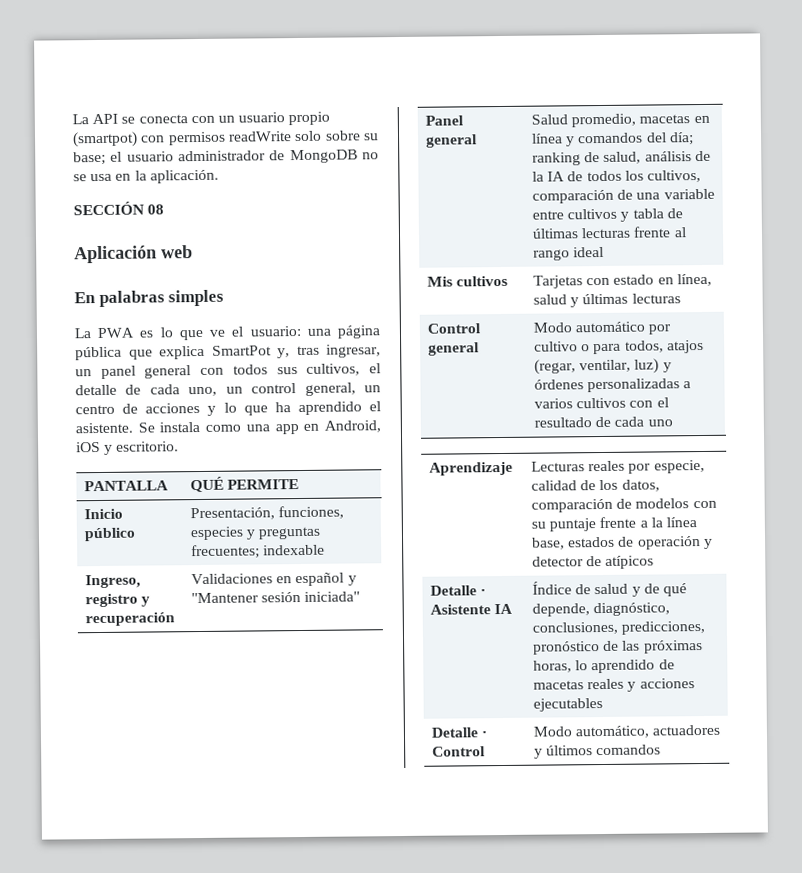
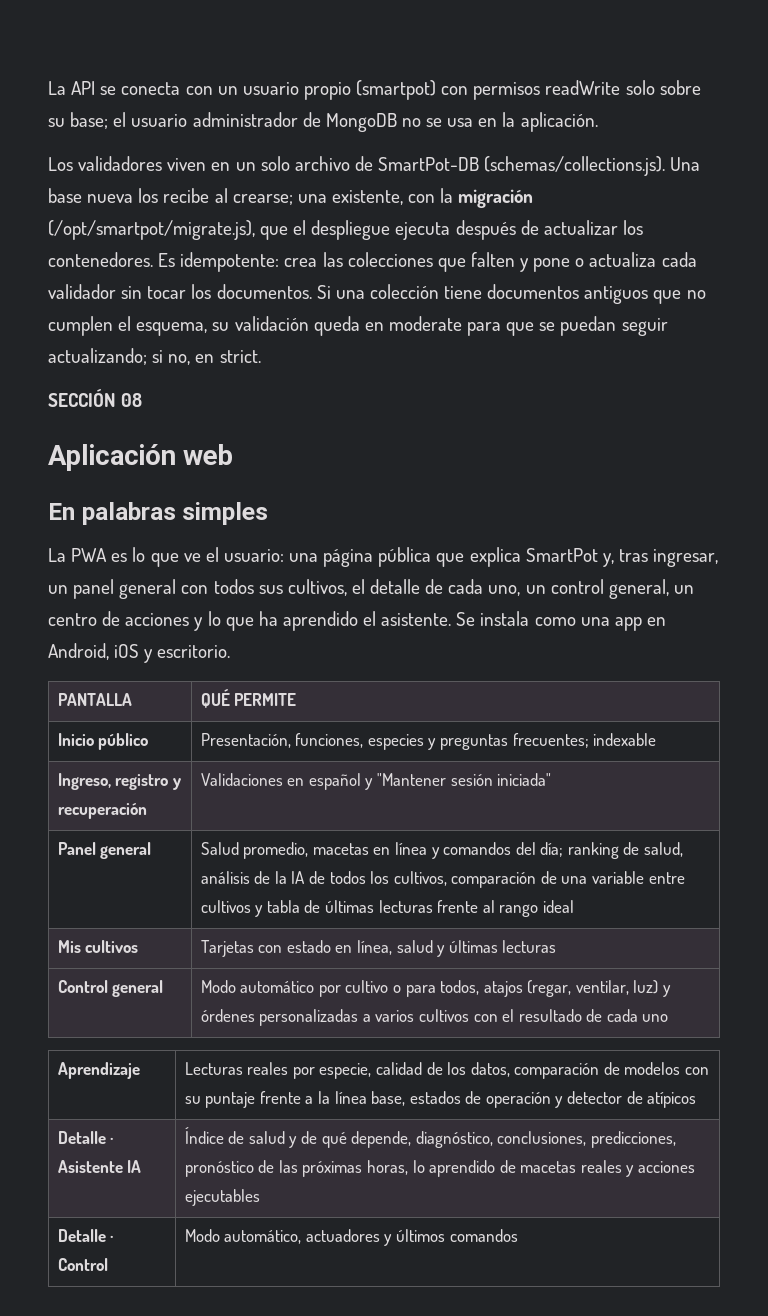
+ Los validadores viven en un solo archivo de SmartPot-DB (schemas/collections.js). Una base nueva los recibe al crearse; una existente, con la migración (/opt/smartpot/migrate.js), que el despliegue ejecuta después de actualizar los contenedores. Es idempotente: crea las colecciones que falten y pone o actualiza cada validador sin tocar los documentos. Si una colección tiene documentos antiguos que no cumplen el esquema, su validación queda en moderate para que se puedan seguir actualizando; si no, en strict.

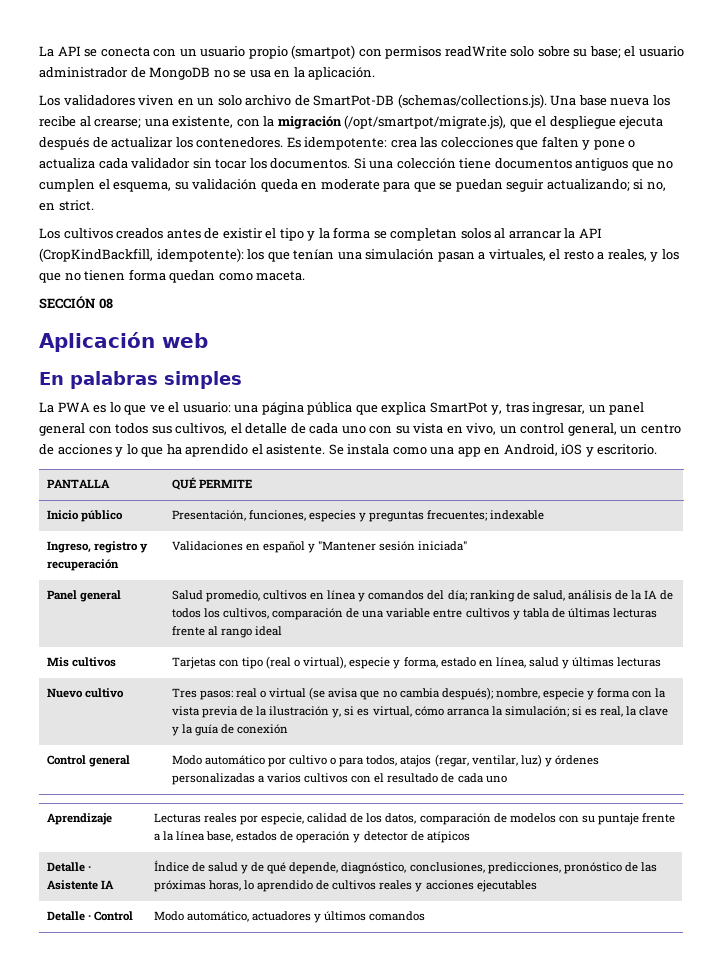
+ Los cultivos creados antes de existir el tipo y la forma se completan solos al arrancar la API (CropKindBackfill, idempotente): los que tenían una simulación pasan a virtuales, el resto a reales, y los que no tienen forma quedan como maceta.
- La PWA es lo que ve el usuario: una página pública que explica SmartPot y, tras ingresar, un panel general con todos sus cultivos, el detalle de cada uno, un control general, un centro de acciones y lo que ha aprendido el asistente.
+ La PWA es lo que ve el usuario: una página pública que explica SmartPot y, tras ingresar, un panel general con todos sus cultivos, el detalle de cada uno con su vista en vivo, un control general, un centro de acciones y lo que ha aprendido el asistente.
- Panel general | Salud promedio, macetas en línea y comandos del día; ranking de salud, análisis de la IA de todos los cultivos, comparación de una variable entre cultivos y tabla de últimas lecturas frente al rango ideal
+ Panel general | Salud promedio, cultivos en línea y comandos del día; ranking de salud, análisis de la IA de todos los cultivos, comparación de una variable entre cultivos y tabla de últimas lecturas frente al rango ideal
- Mis cultivos | Tarjetas con estado en línea, salud y últimas lecturas
+ Mis cultivos | Tarjetas con tipo (real o virtual), especie y forma, estado en línea, salud y últimas lecturas
+ Nuevo cultivo | Tres pasos: real o virtual (se avisa que no cambia después); nombre, especie y forma con la vista previa de la ilustración y, si es virtual, cómo arranca la simulación; si es real, la clave y la guía de conexión
- Detalle · Asistente IA | Índice de salud y de qué depende, diagnóstico, conclusiones, predicciones, pronóstico de las próximas horas, lo aprendido de macetas reales y acciones ejecutables
+ Detalle · Asistente IA | Índice de salud y de qué depende, diagnóstico, conclusiones, predicciones, pronóstico de las próximas horas, lo aprendido de cultivos reales y acciones ejecutables

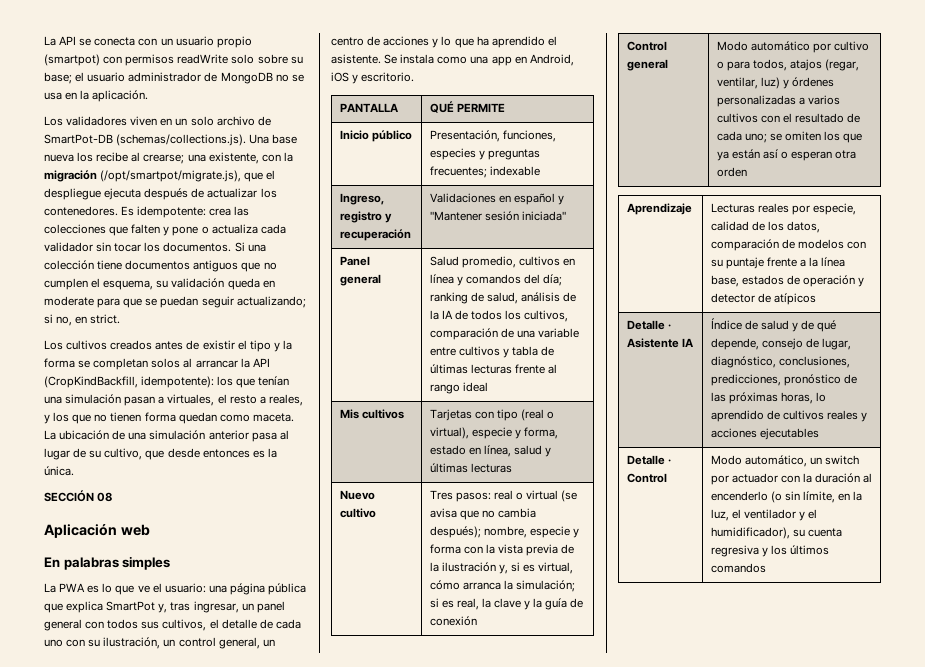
+ La ubicación de una simulación anterior pasa al lugar de su cultivo, que desde entonces es la única.
- La PWA es lo que ve el usuario: una página pública que explica SmartPot y, tras ingresar, un panel general con todos sus cultivos, el detalle de cada uno con su vista en vivo, un control general, un centro de acciones y lo que ha aprendido el asistente.
+ La PWA es lo que ve el usuario: una página pública que explica SmartPot y, tras ingresar, un panel general con todos sus cultivos, el detalle de cada uno con su ilustración, un control general, un centro de acciones y lo que ha aprendido el asistente.
- Control general | Modo automático por cultivo o para todos, atajos (regar, ventilar, luz) y órdenes personalizadas a varios cultivos con el resultado de cada uno
+ Control general | Modo automático por cultivo o para todos, atajos (regar, ventilar, luz) y órdenes personalizadas a varios cultivos con el resultado de cada uno; se omiten los que ya están así o esperan otra orden
- Detalle · Asistente IA | Índice de salud y de qué depende, diagnóstico, conclusiones, predicciones, pronóstico de las próximas horas, lo aprendido de cultivos reales y acciones ejecutables
+ Detalle · Asistente IA | Índice de salud y de qué depende, consejo de lugar, diagnóstico, conclusiones, predicciones, pronóstico de las próximas horas, lo aprendido de cultivos reales y acciones ejecutables
- Detalle · Control | Modo automático, actuadores y últimos comandos
+ Detalle · Control | Modo automático, un switch por actuador con la duración al encenderlo (o sin límite, en la luz, el ventilador y el humidificador), su cuenta regresiva y los últimos comandos

